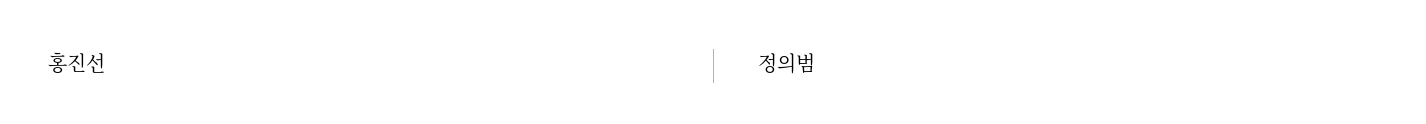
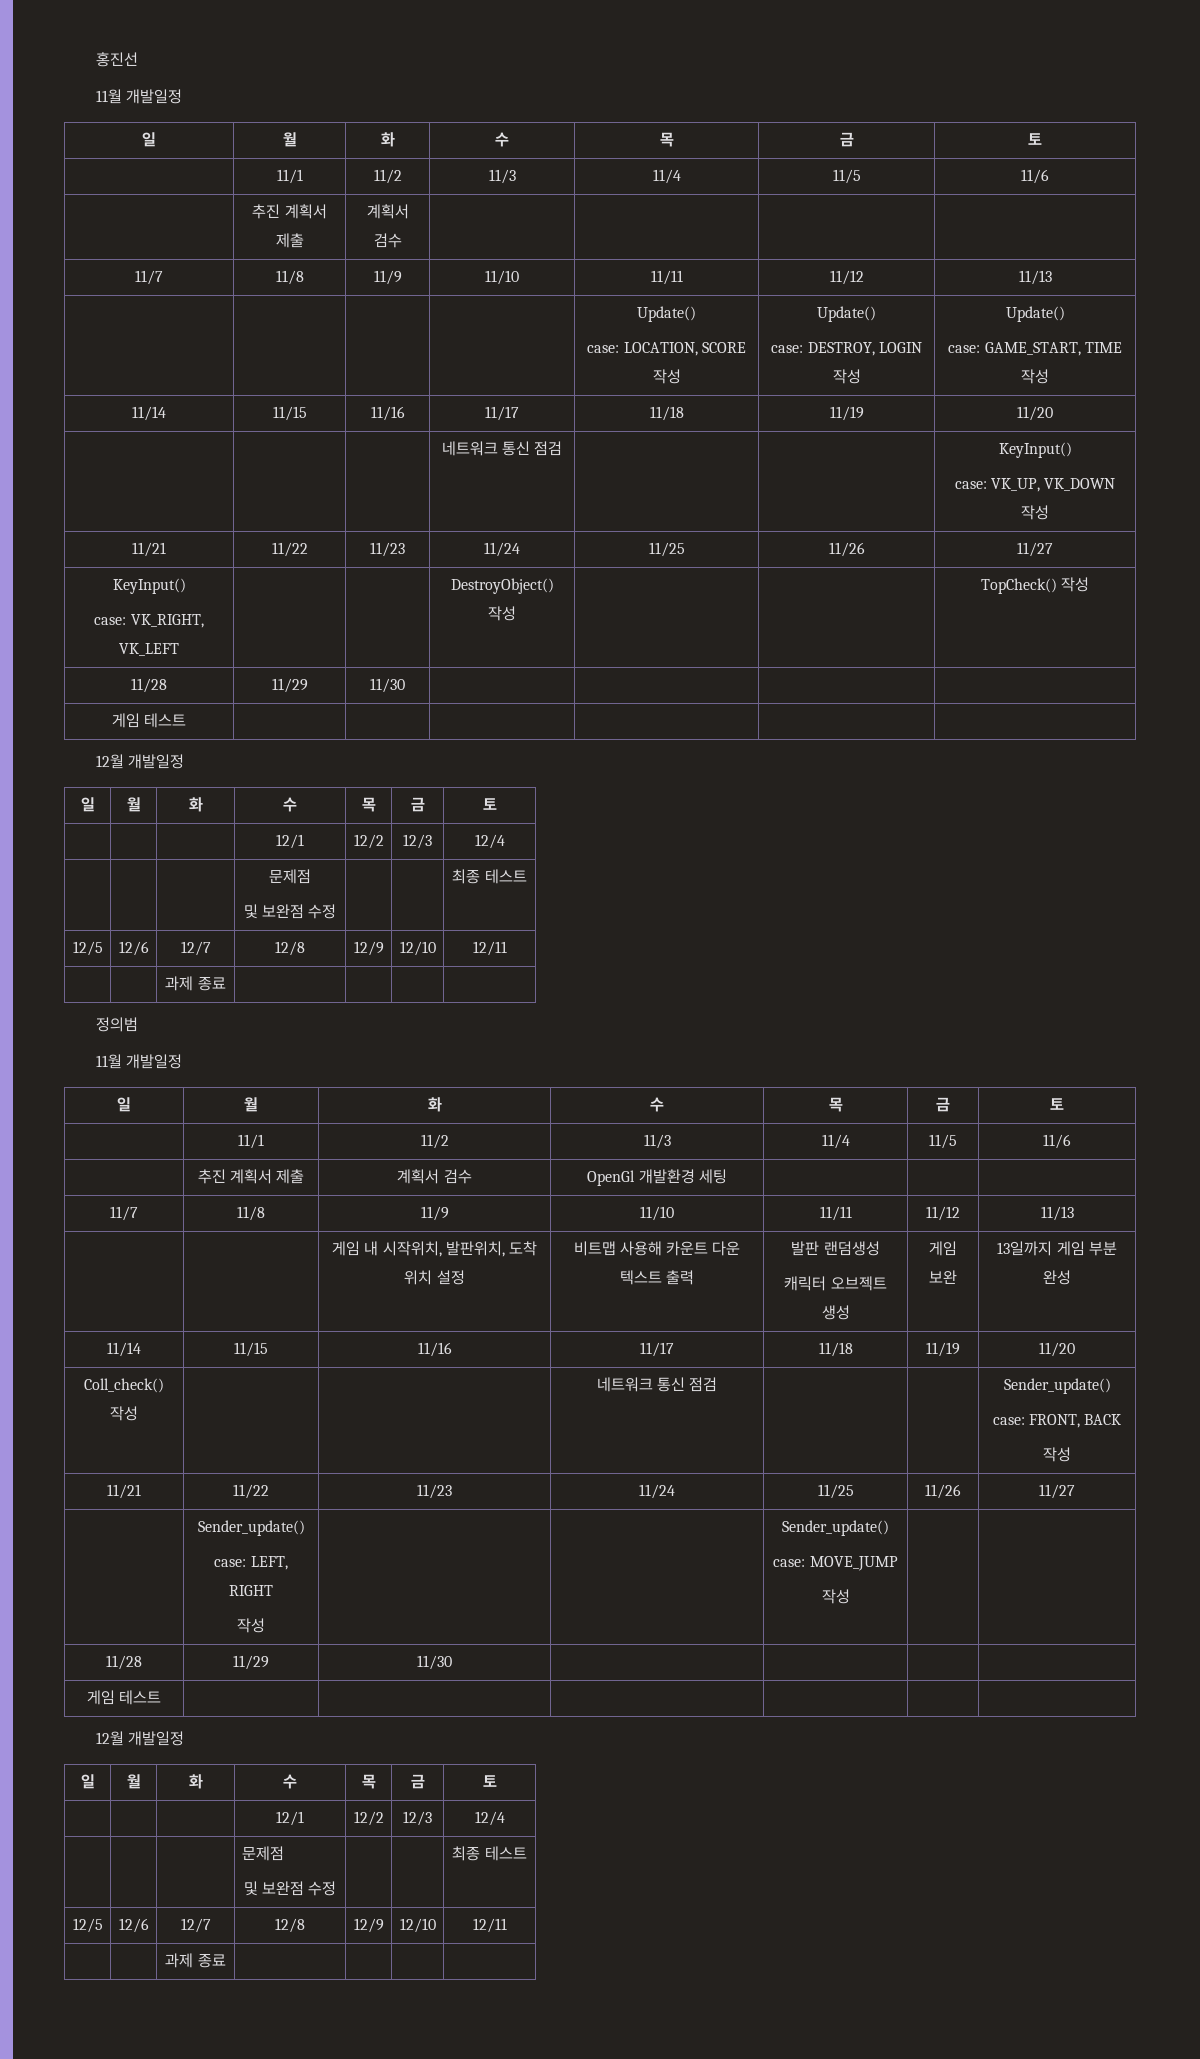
  홍진선
+ 11월 개발일정
+ 일 | 월 | 화 | 수 | 목 | 금 | 토
+ | 11/1 | 11/2 | 11/3 | 11/4 | 11/5 | 11/6
+ | 추진 계획서 제출 | 계획서 검수 | | | |
+ 11/7 | 11/8 | 11/9 | 11/10 | 11/11 | 11/12 | 11/13
+ | | | | Update()
+ case: LOCATION, SCORE 작성 | Update()
+ case: DESTROY, LOGIN 작성 | Update()
+ case: GAME_START, TIME 작성
+ 11/14 | 11/15 | 11/16 | 11/17 | 11/18 | 11/19 | 11/20
+ | | | 네트워크 통신 점검 | | | KeyInput()
+ case: VK_UP, VK_DOWN 작성
+ 11/21 | 11/22 | 11/23 | 11/24 | 11/25 | 11/26 | 11/27
+ KeyInput()
+ case: VK_RIGHT, VK_LEFT | | | DestroyObject() 작성 | | | TopCheck() 작성
+ 11/28 | 11/29 | 11/30 | | | |
+ 게임 테스트 | | | | | |
+ 12월 개발일정
+ 일 | 월 | 화 | 수 | 목 | 금 | 토
+ | | | 12/1 | 12/2 | 12/3 | 12/4
+ | | | 문제점
+ 및 보완점 수정 | | | 최종 테스트
+ 12/5 | 12/6 | 12/7 | 12/8 | 12/9 | 12/10 | 12/11
+ | | 과제 종료 | | | |
  정의범
+ 11월 개발일정
+ 일 | 월 | 화 | 수 | 목 | 금 | 토
+ | 11/1 | 11/2 | 11/3 | 11/4 | 11/5 | 11/6
+ | 추진 계획서 제출 | 계획서 검수 | OpenGl 개발환경 세팅 | | |
+ 11/7 | 11/8 | 11/9 | 11/10 | 11/11 | 11/12 | 11/13
+ | | 게임 내 시작위치, 발판위치, 도착 위치 설정 | 비트맵 사용해 카운트 다운 텍스트 출력 | 발판 랜덤생성
+ 캐릭터 오브젝트 생성 | 게임 보완 | 13일까지 게임 부분 완성
+ 11/14 | 11/15 | 11/16 | 11/17 | 11/18 | 11/19 | 11/20
+ Coll_check() 작성 | | | 네트워크 통신 점검 | | | Sender_update()
+ case: FRONT, BACK
+ 작성
+ 11/21 | 11/22 | 11/23 | 11/24 | 11/25 | 11/26 | 11/27
+ | Sender_update()
+ case: LEFT, RIGHT
+ 작성 | | | Sender_update()
+ case: MOVE_JUMP
+ 작성 | |
+ 11/28 | 11/29 | 11/30 | | | |
+ 게임 테스트 | | | | | |
+ 12월 개발일정
+ 일 | 월 | 화 | 수 | 목 | 금 | 토
+ | | | 12/1 | 12/2 | 12/3 | 12/4
+ | | | 문제점
+ 및 보완점 수정 | | | 최종 테스트
+ 12/5 | 12/6 | 12/7 | 12/8 | 12/9 | 12/10 | 12/11
+ | | 과제 종료 | | | |

